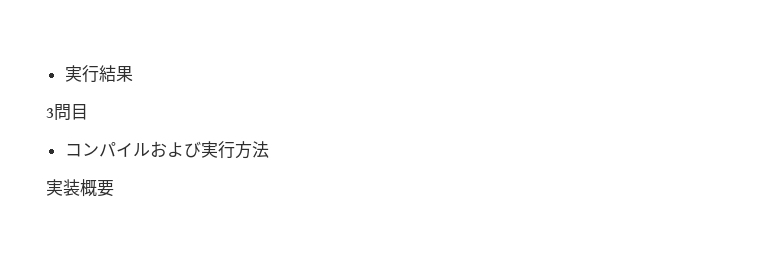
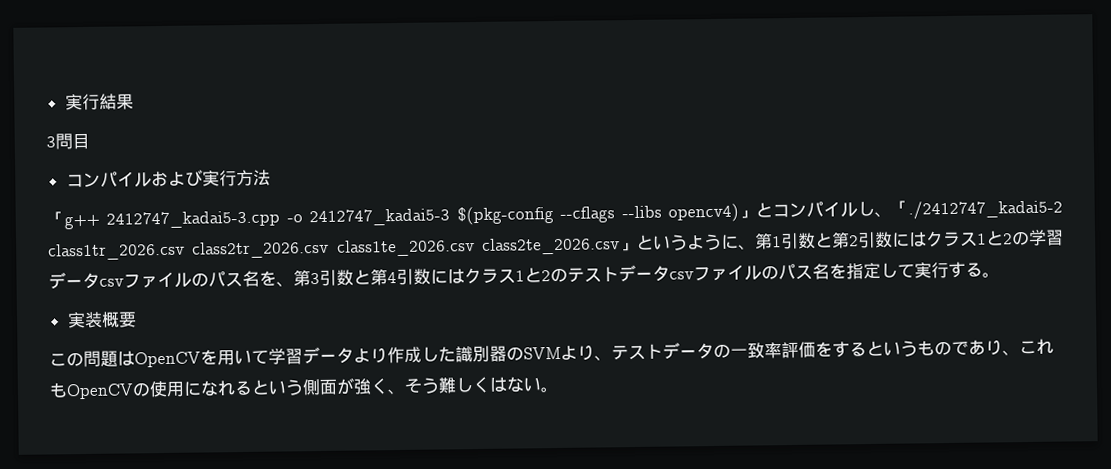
+ 「g++ 2412747_kadai5-3.cpp -o 2412747_kadai5-3 $(pkg-config --cflags --libs opencv4)」とコンパイルし、「./2412747_kadai5-2 class1tr_2026.csv class2tr_2026.csv class1te_2026.csv class2te_2026.csv」というように、第1引数と第2引数にはクラス1と2の学習データcsvファイルのパス名を、第3引数と第4引数にはクラス1と2のテストデータcsvファイルのパス名を指定して実行する。
  実装概要
+ この問題はOpenCVを用いて学習データより作成した識別器のSVMより、テストデータの一致率評価をするというものであり、これもOpenCVの使用になれるという側面が強く、そう難しくはない。

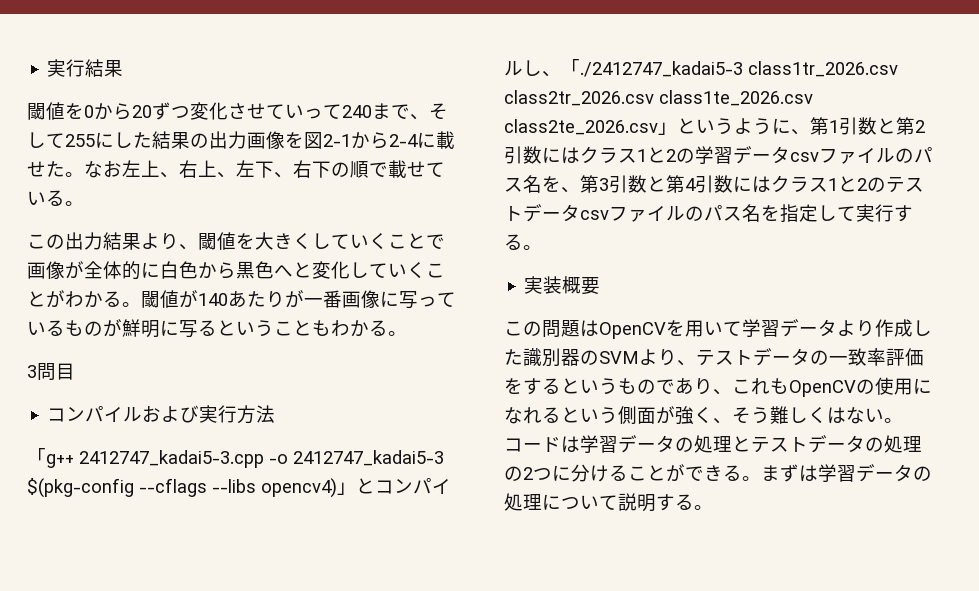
+ 閾値を0から20ずつ変化させていって240まで、そして255にした結果の出力画像を図2-1から2-4に載せた。なお左上、右上、左下、右下の順で載せている。
+ この出力結果より、閾値を大きくしていくことで画像が全体的に白色から黒色へと変化していくことがわかる。閾値が140あたりが一番画像に写っているものが鮮明に写るということもわかる。
- 「g++ 2412747_kadai5-3.cpp -o 2412747_kadai5-3 $(pkg-config --cflags --libs opencv4)」とコンパイルし、「./2412747_kadai5-2 class1tr_2026.csv class2tr_2026.csv class1te_2026.csv class2te_2026.csv」というように、第1引数と第2引数にはクラス1と2の学習データcsvファイルのパス名を、第3引数と第4引数にはクラス1と2のテストデータcsvファイルのパス名を指定して実行する。
+ 「g++ 2412747_kadai5-3.cpp -o 2412747_kadai5-3 $(pkg-config --cflags --libs opencv4)」とコンパイルし、「./2412747_kadai5-3 class1tr_2026.csv class2tr_2026.csv class1te_2026.csv class2te_2026.csv」というように、第1引数と第2引数にはクラス1と2の学習データcsvファイルのパス名を、第3引数と第4引数にはクラス1と2のテストデータcsvファイルのパス名を指定して実行する。
+ コードは学習データの処理とテストデータの処理の2つに分けることができる。まずは学習データの処理について説明する。

